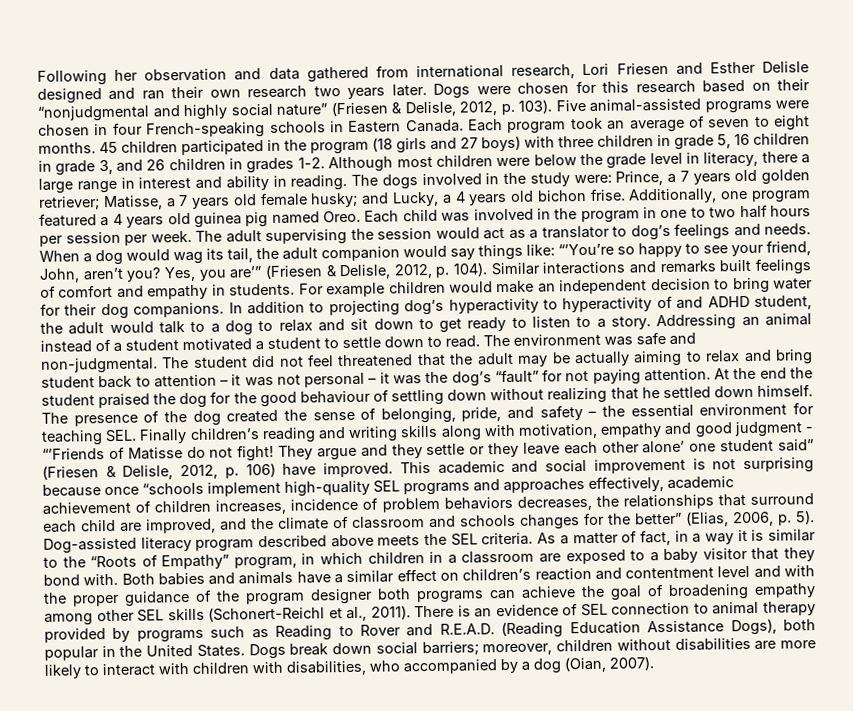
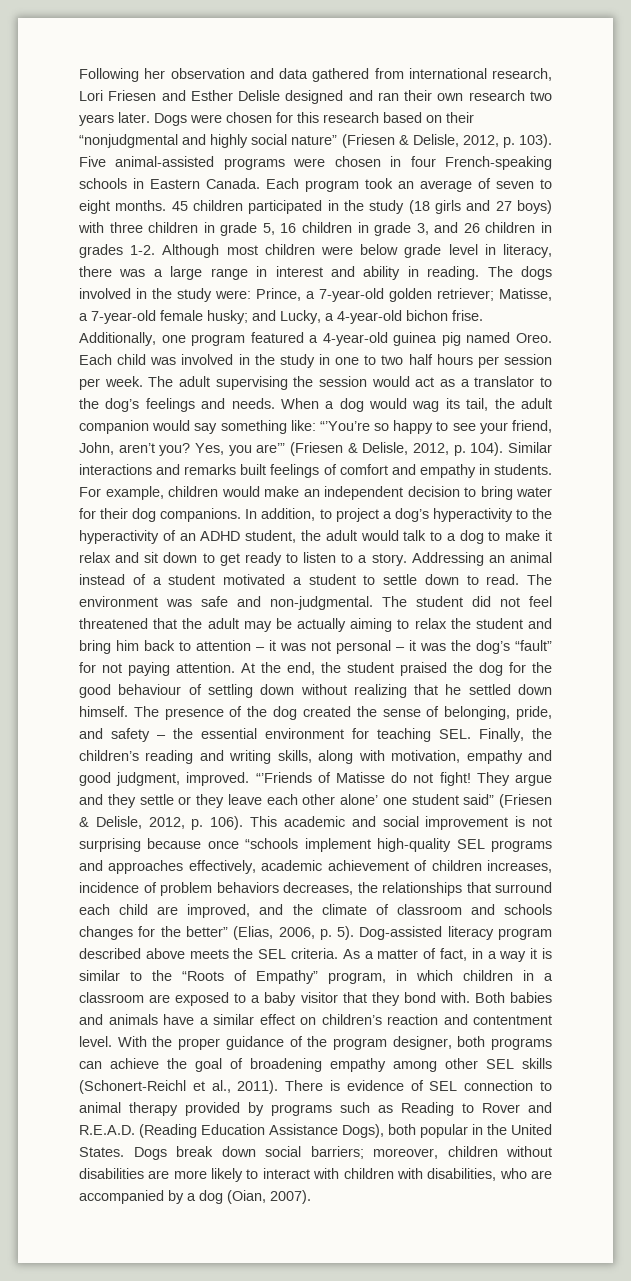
- 45 children participated in the program (18 girls and 27 boys) with three children in grade 5, 16 children in grade 3, and 26 children in grades 1-2.
+ 45 children participated in the study (18 girls and 27 boys) with three children in grade 5, 16 children in grade 3, and 26 children in grades 1-2.
- Although most children were below the grade level in literacy, there a large range in interest and ability in reading.
+ Although most children were below grade level in literacy, there was a large range in interest and ability in reading.
- The dogs involved in the study were: Prince, a 7 years old golden retriever; Matisse, a 7 years old female husky; and Lucky, a 4 years old bichon frise.
+ The dogs involved in the study were: Prince, a 7-year-old golden retriever; Matisse, a 7-year-old female husky; and Lucky, a 4-year-old bichon frise.
- Additionally, one program featured a 4 years old guinea pig named Oreo.
+ Additionally, one program featured a 4-year-old guinea pig named Oreo.
- Each child was involved in the program in one to two half hours per session per week.
+ Each child was involved in the study in one to two half hours per session per week.
- The adult supervising the session would act as a translator to dog’s feelings and needs.
+ The adult supervising the session would act as a translator to the dog’s feelings and needs.
- When a dog would wag its tail, the adult companion would say things like: “’You’re so happy to see your friend, John, aren’t you?
+ When a dog would wag its tail, the adult companion would say something like: “’You’re so happy to see your friend, John, aren’t you?
- For example children would make an independent decision to bring water for their dog companions.
+ For example, children would make an independent decision to bring water for their dog companions.
- In addition to projecting dog’s hyperactivity to hyperactivity of and ADHD student, the adult would talk to a dog to relax and sit down to get ready to listen to a story.
+ In addition, to project a dog’s hyperactivity to the hyperactivity of an ADHD student, the adult would talk to a dog to make it relax and sit down to get ready to listen to a story.
- The student did not feel threatened that the adult may be actually aiming to relax and bring student back to attention – it was not personal – it was the dog’s “fault” for not paying attention.
+ The student did not feel threatened that the adult may be actually aiming to relax the student and bring him back to attention – it was not personal – it was the dog’s “fault” for not paying attention.
- At the end the student praised the dog for the good behaviour of settling down without realizing that he settled down himself.
+ At the end, the student praised the dog for the good behaviour of settling down without realizing that he settled down himself.
- The presence of the dog created the sense of belonging, pride, and safety – the essential environment for teaching SEL. Finally children’s reading and writing skills along with motivation, empathy and good judgment - “’Friends of Matisse do not fight!
+ The presence of the dog created the sense of belonging, pride, and safety – the essential environment for teaching SEL. Finally, the children’s reading and writing skills, along with motivation, empathy and good judgment, improved. “’Friends of Matisse do not fight!
- They argue and they settle or they leave each other alone’ one student said” (Friesen & Delisle, 2012, p. 106) have improved.
+ They argue and they settle or they leave each other alone’ one student said” (Friesen & Delisle, 2012, p. 106).
- Both babies and animals have a similar effect on children’s reaction and contentment level and with the proper guidance of the program designer both programs can achieve the goal of broadening empathy among other SEL skills (Schonert-Reichl et al., 2011).
+ Both babies and animals have a similar effect on children’s reaction and contentment level. With the proper guidance of the program designer, both programs can achieve the goal of broadening empathy among other SEL skills (Schonert-Reichl et al., 2011).
- There is an evidence of SEL connection to animal therapy provided by programs such as Reading to Rover and R.E.A.D. (Reading Education Assistance Dogs), both popular in the United States.
+ There is evidence of SEL connection to animal therapy provided by programs such as Reading to Rover and R.E.A.D. (Reading Education Assistance Dogs), both popular in the United States.
- Dogs break down social barriers; moreover, children without disabilities are more likely to interact with children with disabilities, who accompanied by a dog (Oian, 2007).
+ Dogs break down social barriers; moreover, children without disabilities are more likely to interact with children with disabilities, who are accompanied by a dog (Oian, 2007).

